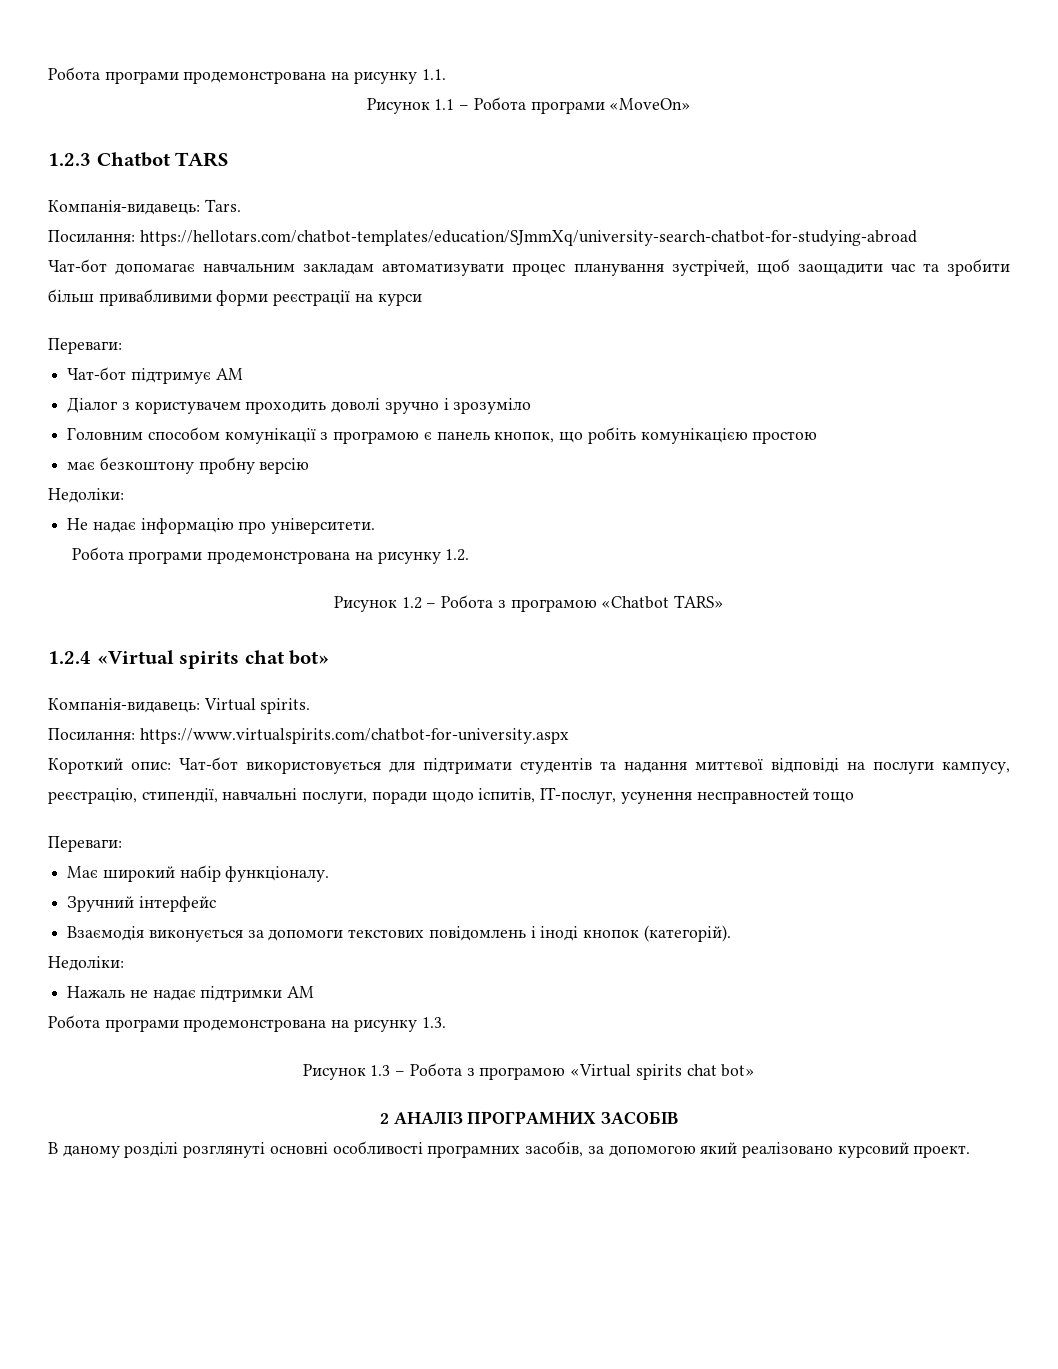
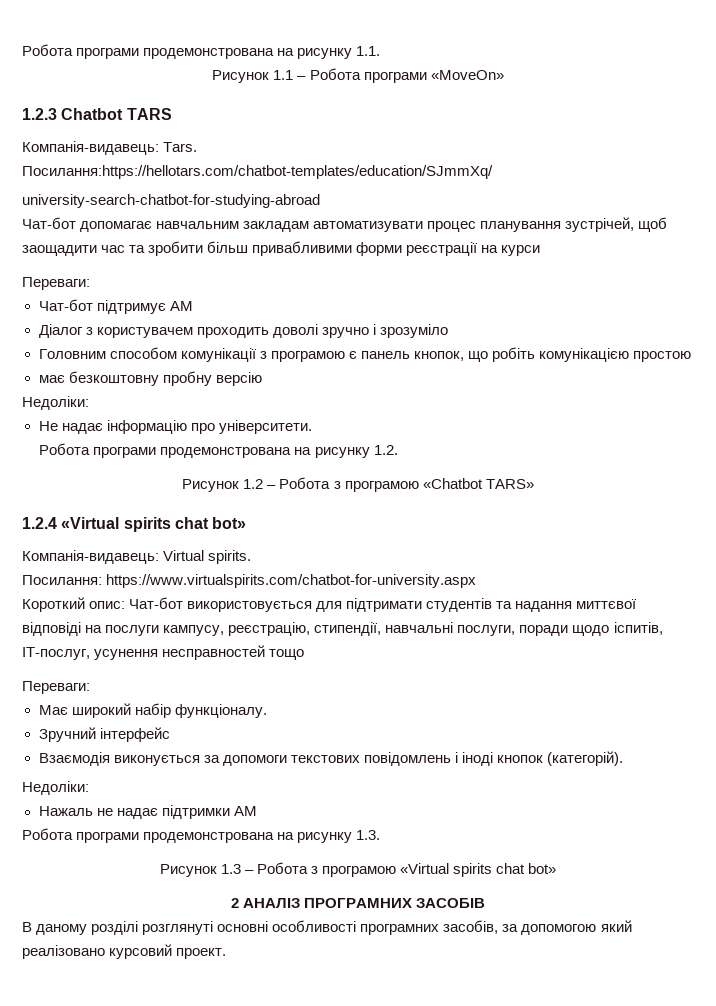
- Посилання: https://hellotars.com/chatbot-templates/education/SJmmXq/university-search-chatbot-for-studying-abroad
+ Посилання:https://hellotars.com/chatbot-templates/education/SJmmXq/
+ university-search-chatbot-for-studying-abroad
- має безкоштону пробну версію
+ має безкоштовну пробну версію

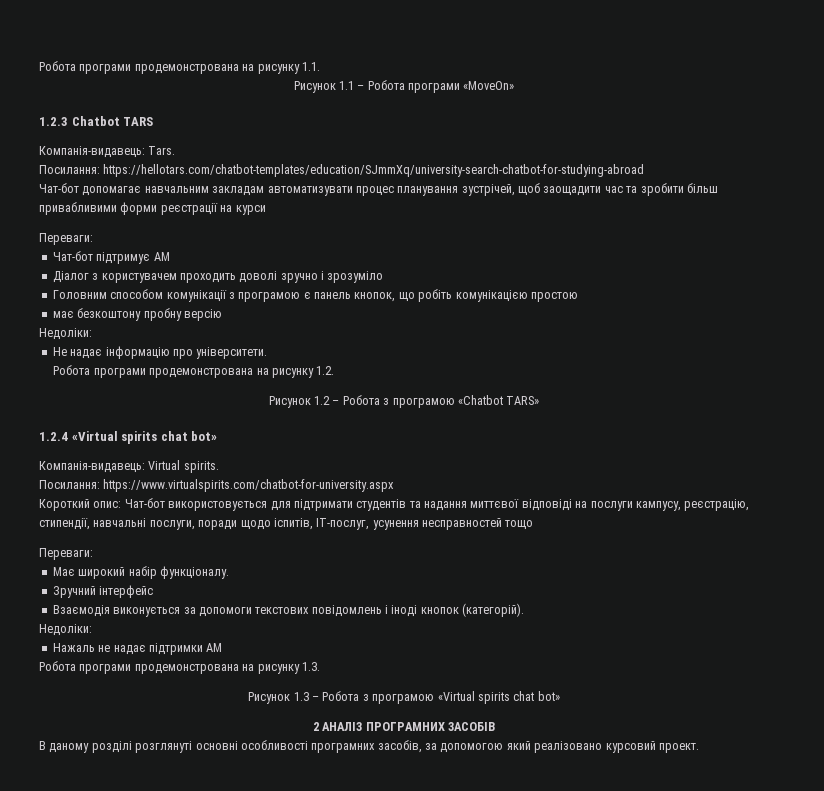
- Посилання:https://hellotars.com/chatbot-templates/education/SJmmXq/
- university-search-chatbot-for-studying-abroad
+ Посилання: https://hellotars.com/chatbot-templates/education/SJmmXq/university-search-chatbot-for-studying-abroad
- має безкоштовну пробну версію
+ має безкоштону пробну версію

